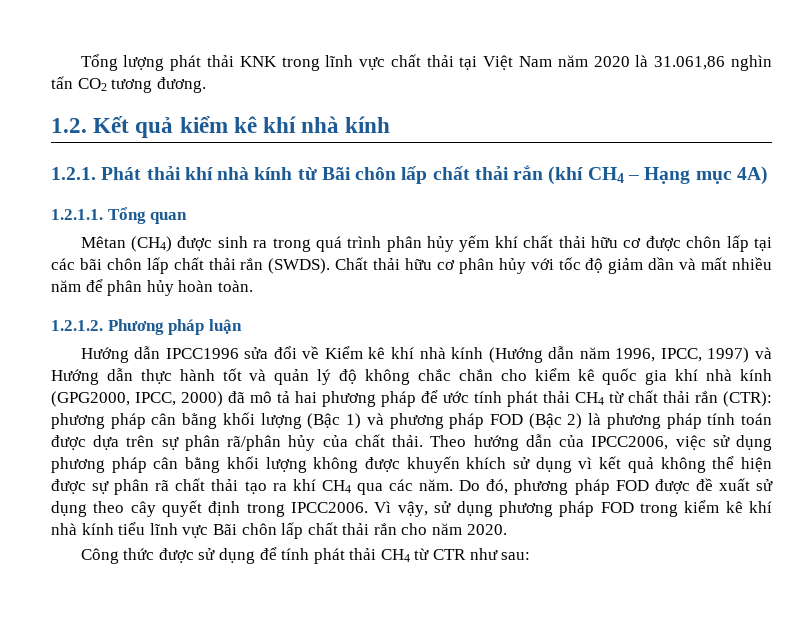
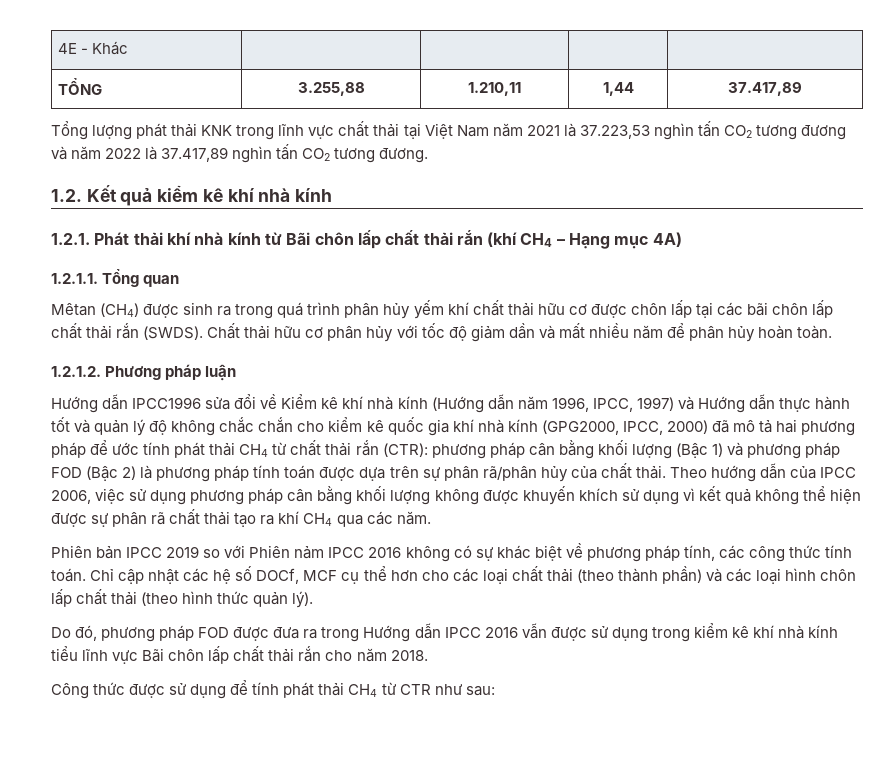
+ 4E - Khác | | | |
+ TỔNG | 3.255,88 | 1.210,11 | 1,44 | 37.417,89
- Tổng lượng phát thải KNK trong lĩnh vực chất thải tại Việt Nam năm 2020 là 31.061,86 nghìn tấn CO2 tương đương.
+ Tổng lượng phát thải KNK trong lĩnh vực chất thải tại Việt Nam năm 2021 là 37.223,53 nghìn tấn CO2 tương đương và năm 2022 là 37.417,89 nghìn tấn CO2 tương đương.
- Theo hướng dẫn của IPCC2006, việc sử dụng phương pháp cân bằng khối lượng không được khuyến khích sử dụng vì kết quả không thể hiện được sự phân rã chất thải tạo ra khí CH4 qua các năm. Do đó, phương pháp FOD được đề xuất sử dụng theo cây quyết định trong IPCC2006. Vì vậy, sử dụng phương pháp FOD trong kiểm kê khí nhà kính tiểu lĩnh vực Bãi chôn lấp chất thải rắn cho năm 2020.
+ Theo hướng dẫn của IPCC 2006, việc sử dụng phương pháp cân bằng khối lượng không được khuyến khích sử dụng vì kết quả không thể hiện được sự phân rã chất thải tạo ra khí CH4 qua các năm.
+ Phiên bản IPCC 2019 so với Phiên nảm IPCC 2016 không có sự khác biệt về phương pháp tính, các công thức tính toán. Chỉ cập nhật các hệ số DOCf, MCF cụ thể hơn cho các loại chất thải (theo thành phần) và các loại hình chôn lấp chất thải (theo hình thức quản lý).
+ Do đó, phương pháp FOD được đưa ra trong Hướng dẫn IPCC 2016 vẫn được sử dụng trong kiểm kê khí nhà kính tiểu lĩnh vực Bãi chôn lấp chất thải rắn cho năm 2018.

